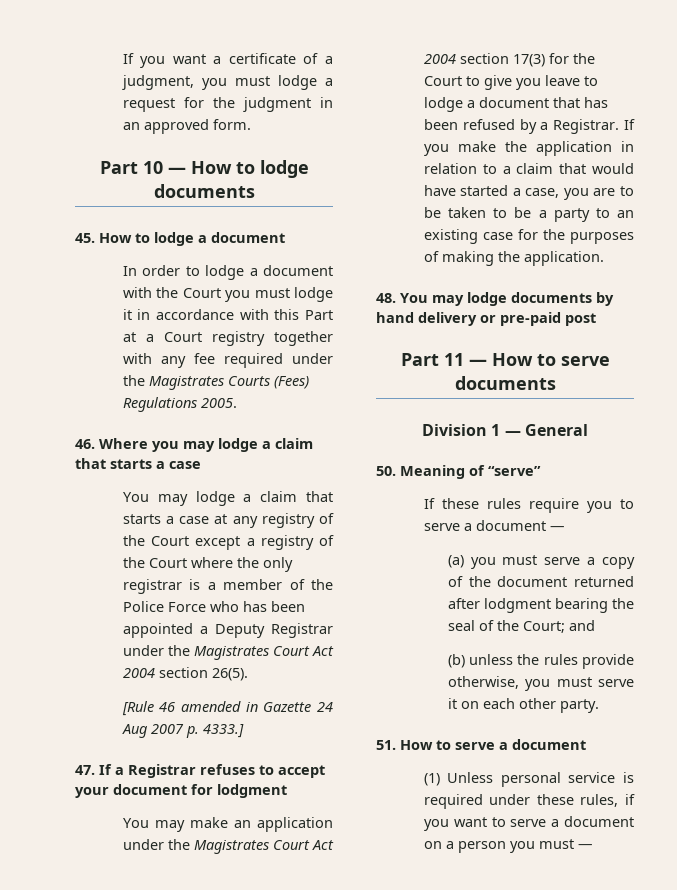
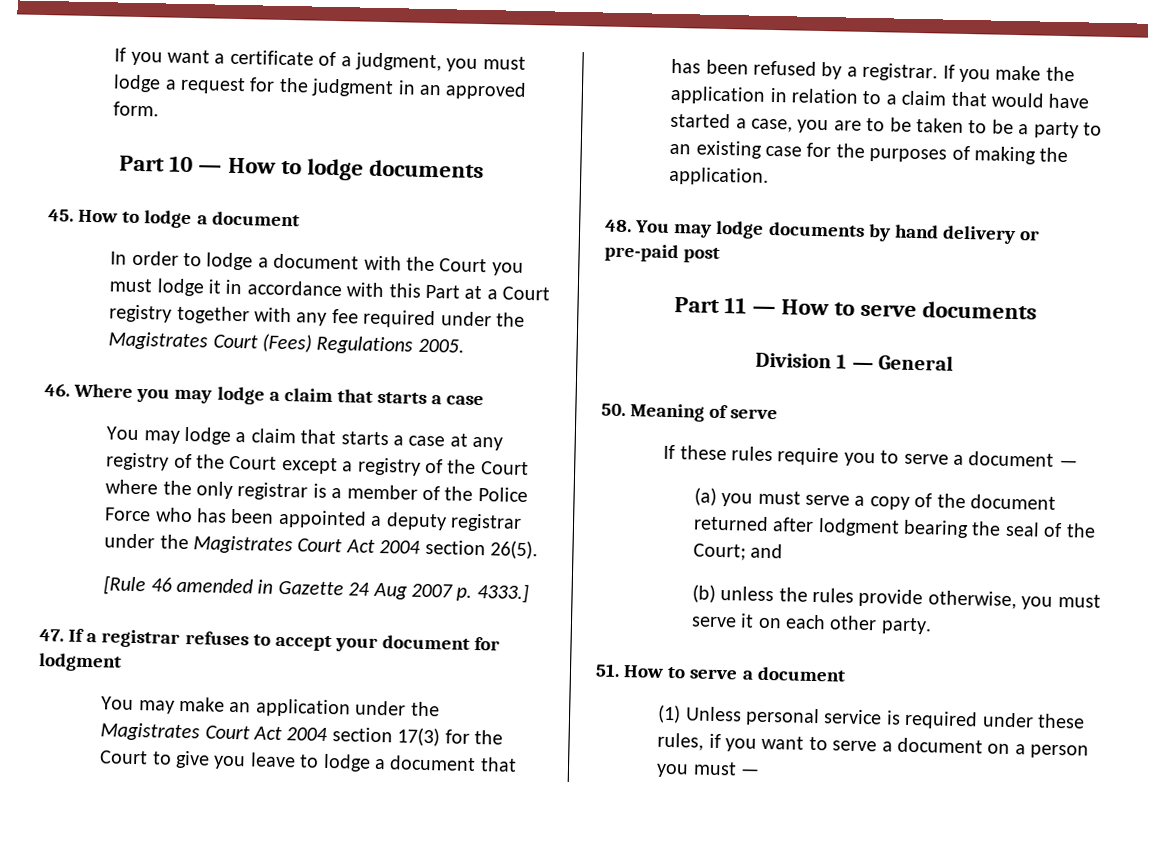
- In order to lodge a document with the Court you must lodge it in accordance with this Part at a Court registry together with any fee required under the Magistrates Courts (Fees) Regulations 2005.
+ In order to lodge a document with the Court you must lodge it in accordance with this Part at a Court registry together with any fee required under the Magistrates Court (Fees) Regulations 2005.
- You may lodge a claim that starts a case at any registry of the Court except a registry of the Court where the only registrar is a member of the Police Force who has been appointed a Deputy Registrar under the Magistrates Court Act 2004 section 26(5).
+ You may lodge a claim that starts a case at any registry of the Court except a registry of the Court where the only registrar is a member of the Police Force who has been appointed a deputy registrar under the Magistrates Court Act 2004 section 26(5).
- 47. If a Registrar refuses to accept your document for lodgment
+ 47. If a registrar refuses to accept your document for lodgment
- You may make an application under the Magistrates Court Act 2004 section 17(3) for the Court to give you leave to lodge a document that has been refused by a Registrar.
+ You may make an application under the Magistrates Court Act 2004 section 17(3) for the Court to give you leave to lodge a document that has been refused by a registrar.
- 50. Meaning of “serve”
+ 50. Meaning of serve

